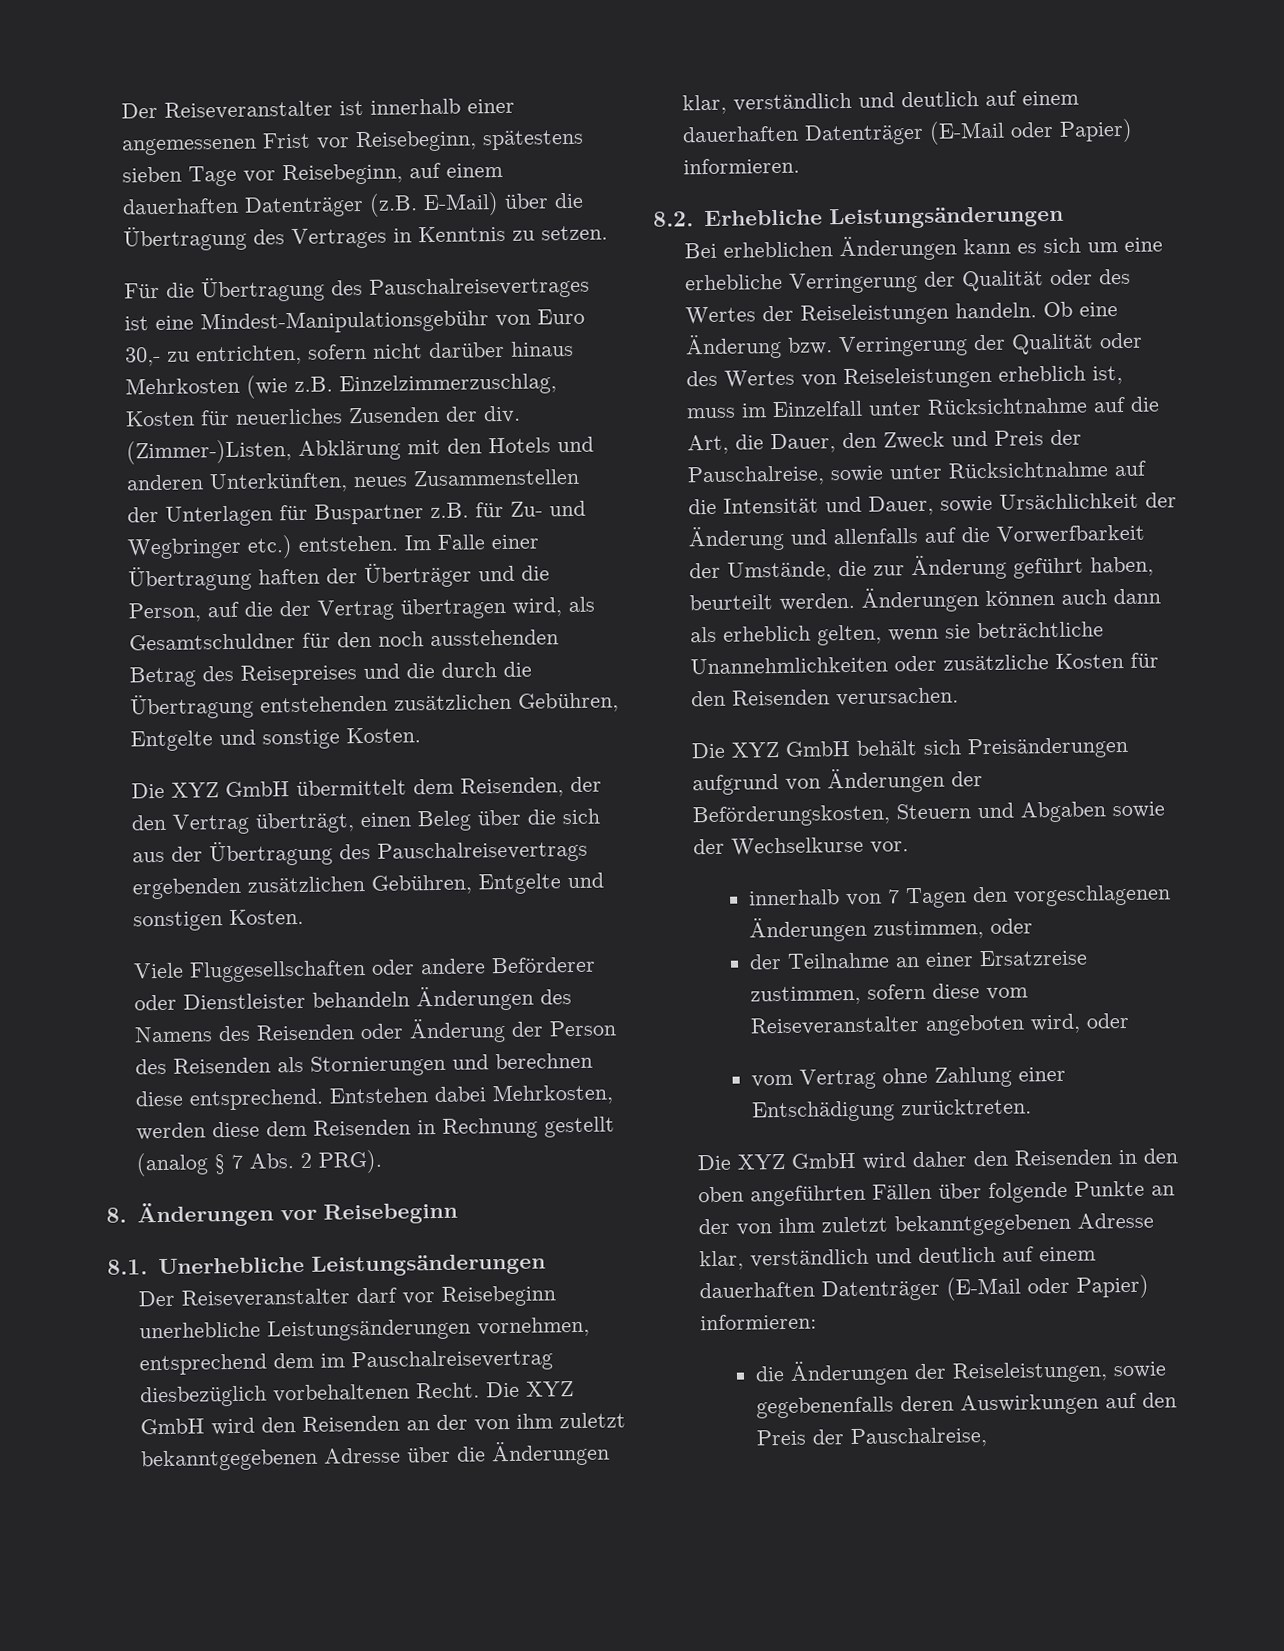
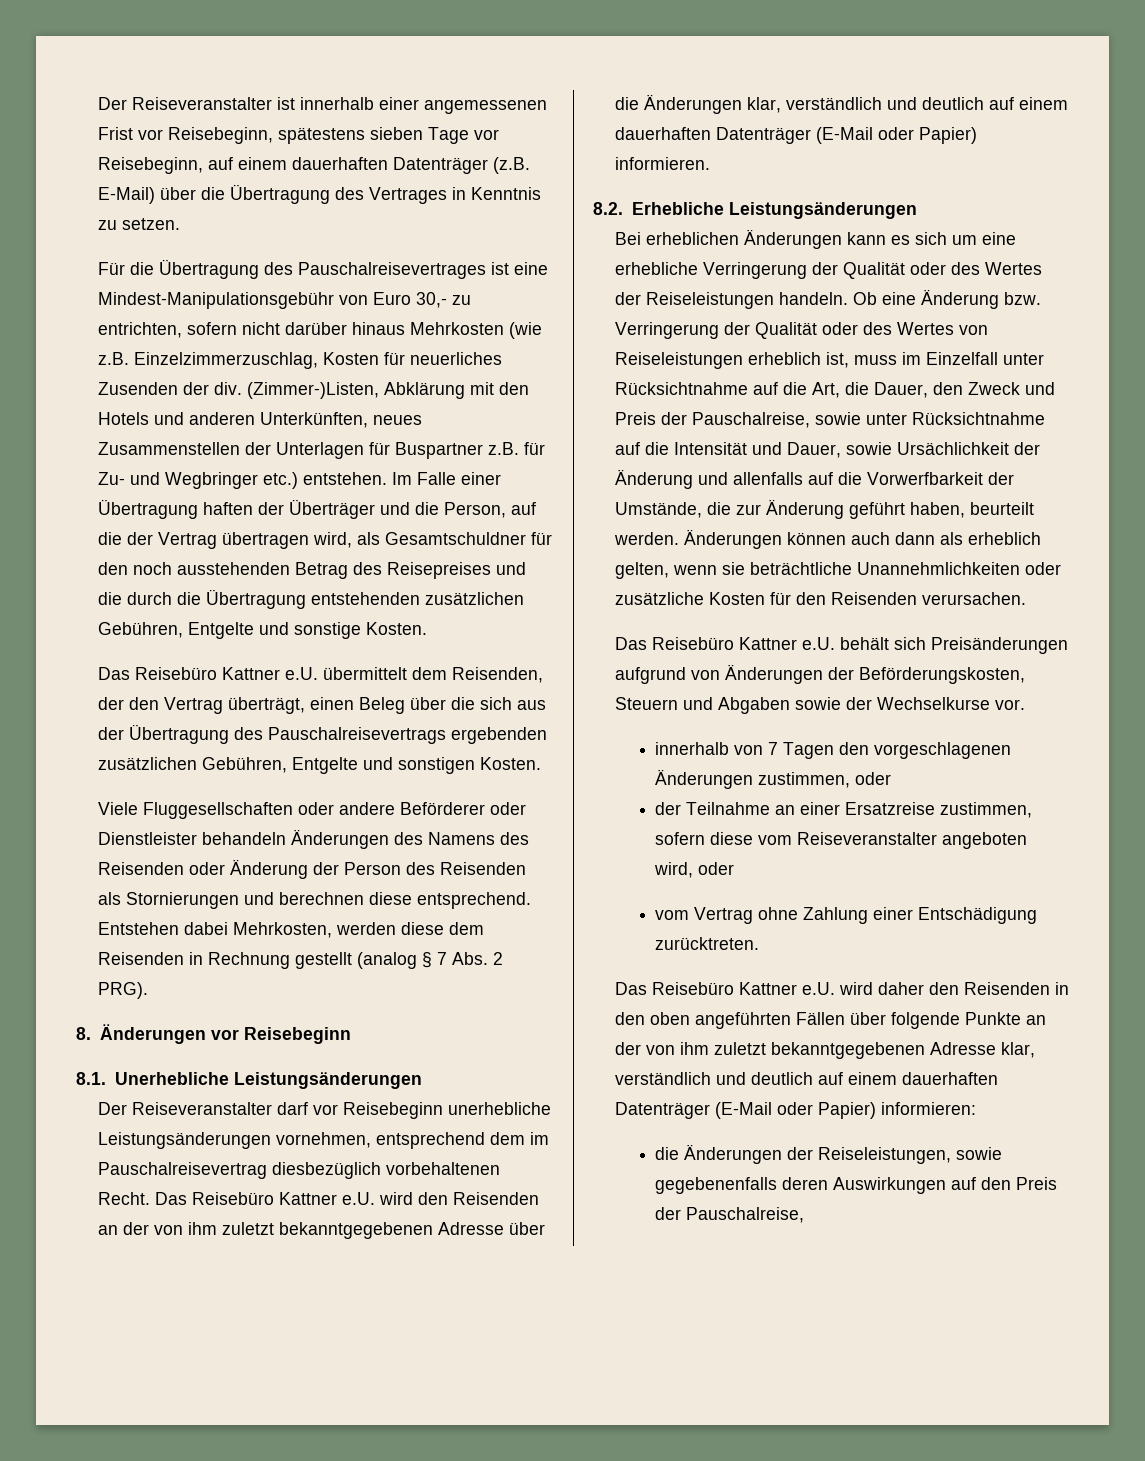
- Die XYZ GmbH übermittelt dem Reisenden, der den Vertrag überträgt, einen Beleg über die sich aus der Übertragung des Pauschalreisevertrags ergebenden zusätzlichen Gebühren, Entgelte und sonstigen Kosten.
+ Das Reisebüro Kattner e.U. übermittelt dem Reisenden, der den Vertrag überträgt, einen Beleg über die sich aus der Übertragung des Pauschalreisevertrags ergebenden zusätzlichen Gebühren, Entgelte und sonstigen Kosten.
- Die XYZ GmbH wird den Reisenden an der von ihm zuletzt bekanntgegebenen Adresse über die Änderungen klar, verständlich und deutlich auf einem dauerhaften Datenträger (E-Mail oder Papier) informieren.
+ Das Reisebüro Kattner e.U. wird den Reisenden an der von ihm zuletzt bekanntgegebenen Adresse über die Änderungen klar, verständlich und deutlich auf einem dauerhaften Datenträger (E-Mail oder Papier) informieren.
- Die XYZ GmbH behält sich Preisänderungen aufgrund von Änderungen der Beförderungskosten, Steuern und Abgaben sowie der Wechselkurse vor.
+ Das Reisebüro Kattner e.U. behält sich Preisänderungen aufgrund von Änderungen der Beförderungskosten, Steuern und Abgaben sowie der Wechselkurse vor.
- Die XYZ GmbH wird daher den Reisenden in den oben angeführten Fällen über folgende Punkte an der von ihm zuletzt bekanntgegebenen Adresse klar, verständlich und deutlich auf einem dauerhaften Datenträger (E-Mail oder Papier) informieren:
+ Das Reisebüro Kattner e.U. wird daher den Reisenden in den oben angeführten Fällen über folgende Punkte an der von ihm zuletzt bekanntgegebenen Adresse klar, verständlich und deutlich auf einem dauerhaften Datenträger (E-Mail oder Papier) informieren:

